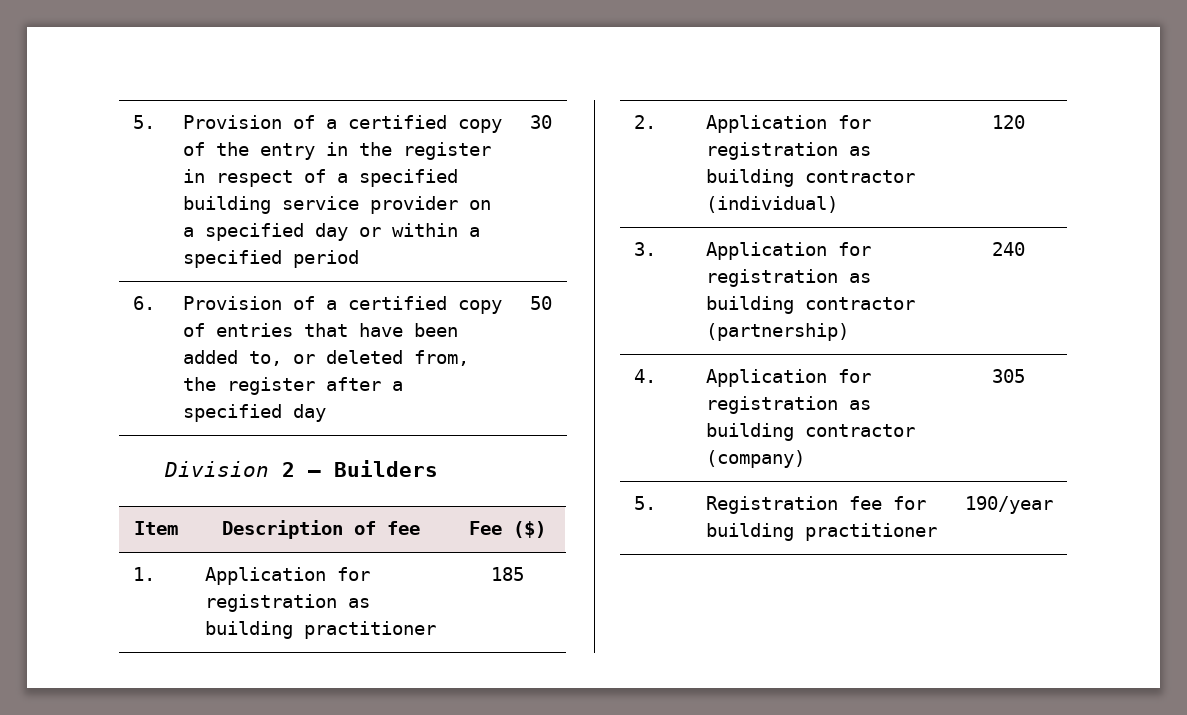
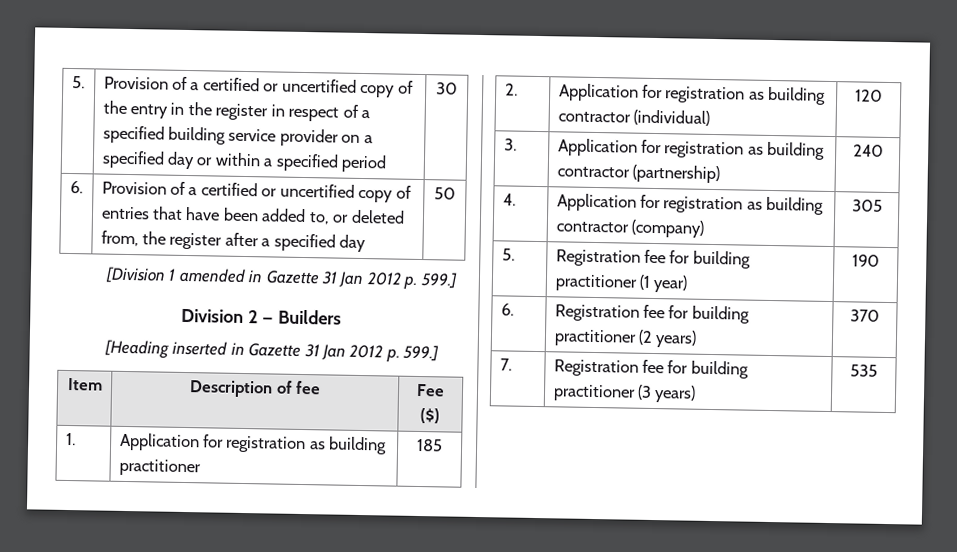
- 5. | Provision of a certified copy of the entry in the register in respect of a specified building service provider on a specified day or within a specified period | 30
+ 5. | Provision of a certified or uncertified copy of the entry in the register in respect of a specified building service provider on a specified day or within a specified period | 30
- 6. | Provision of a certified copy of entries that have been added to, or deleted from, the register after a specified day | 50
+ 6. | Provision of a certified or uncertified copy of entries that have been added to, or deleted from, the register after a specified day | 50
+ [Division 1 amended in Gazette 31 Jan 2012 p. 599.]
  Division 2 — Builders
+ [Heading inserted in Gazette 31 Jan 2012 p. 599.]
- 5. | Registration fee for building practitioner | 190/year
+ 5. | Registration fee for building practitioner (1 year) | 190
+ 6. | Registration fee for building practitioner (2 years) | 370
+ 7. | Registration fee for building practitioner (3 years) | 535

